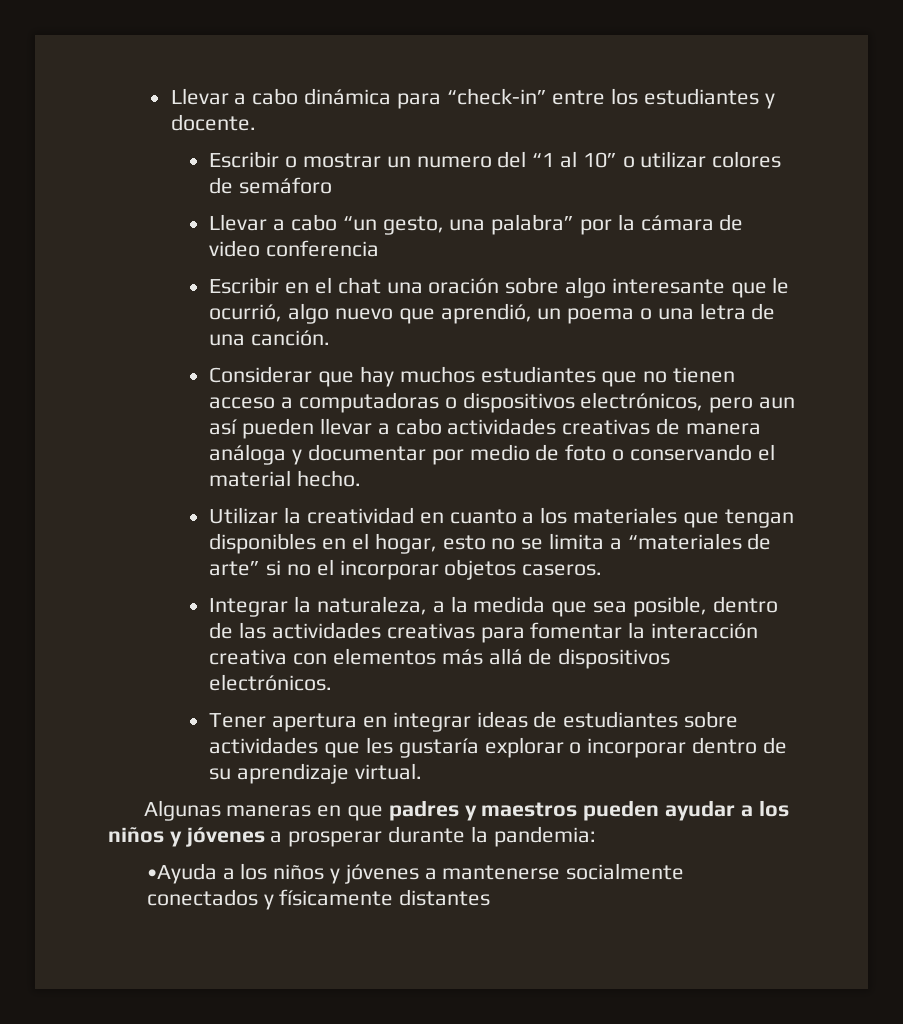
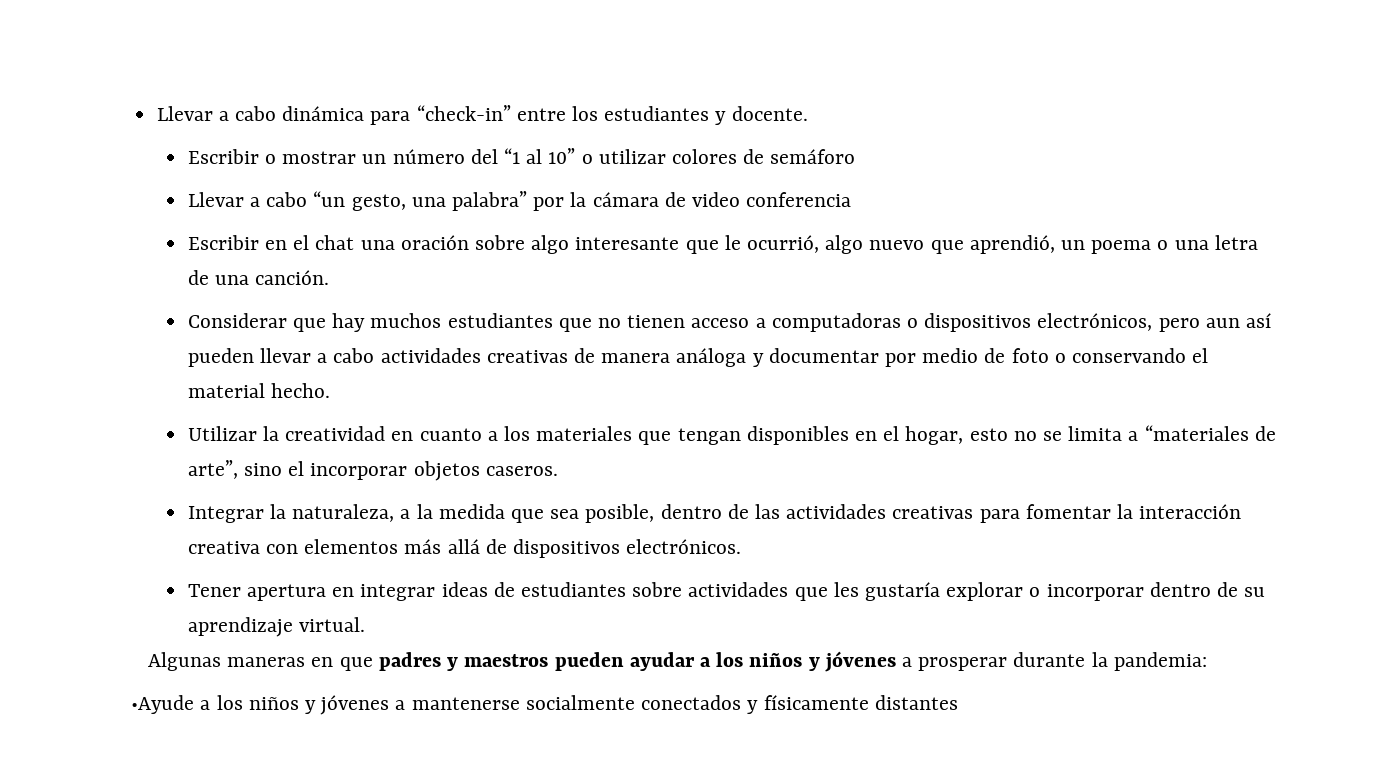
- Escribir o mostrar un numero del “1 al 10” o utilizar colores de semáforo
+ Escribir o mostrar un número del “1 al 10” o utilizar colores de semáforo
- Utilizar la creatividad en cuanto a los materiales que tengan disponibles en el hogar, esto no se limita a “materiales de arte” si no el incorporar objetos caseros.
+ Utilizar la creatividad en cuanto a los materiales que tengan disponibles en el hogar, esto no se limita a “materiales de arte”, sino el incorporar objetos caseros.
- •Ayuda a los niños y jóvenes a mantenerse socialmente conectados y físicamente distantes
+ •Ayude a los niños y jóvenes a mantenerse socialmente conectados y físicamente distantes

